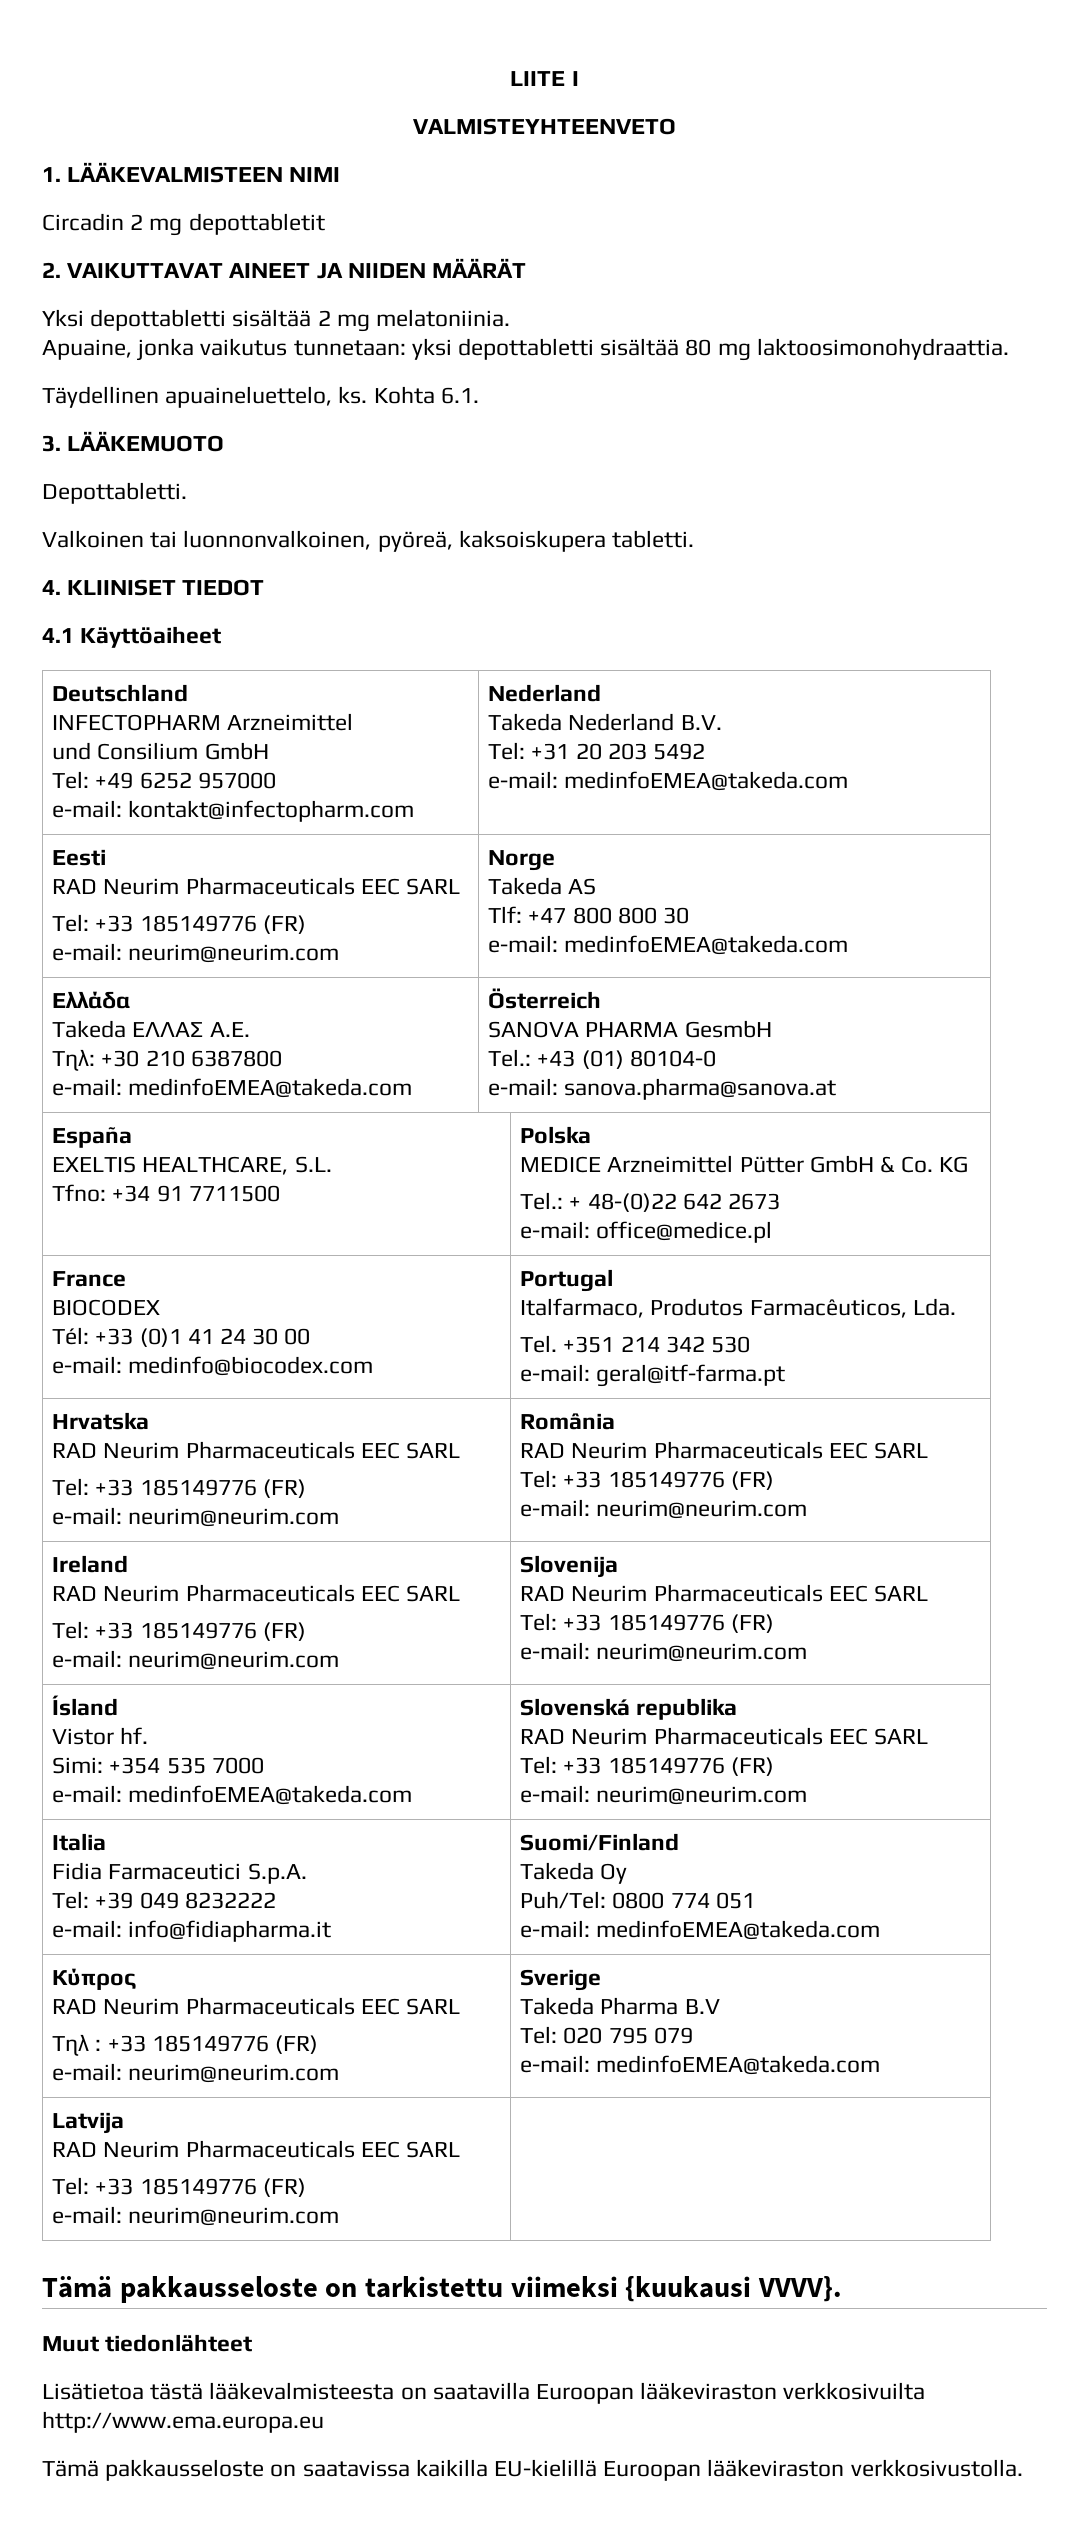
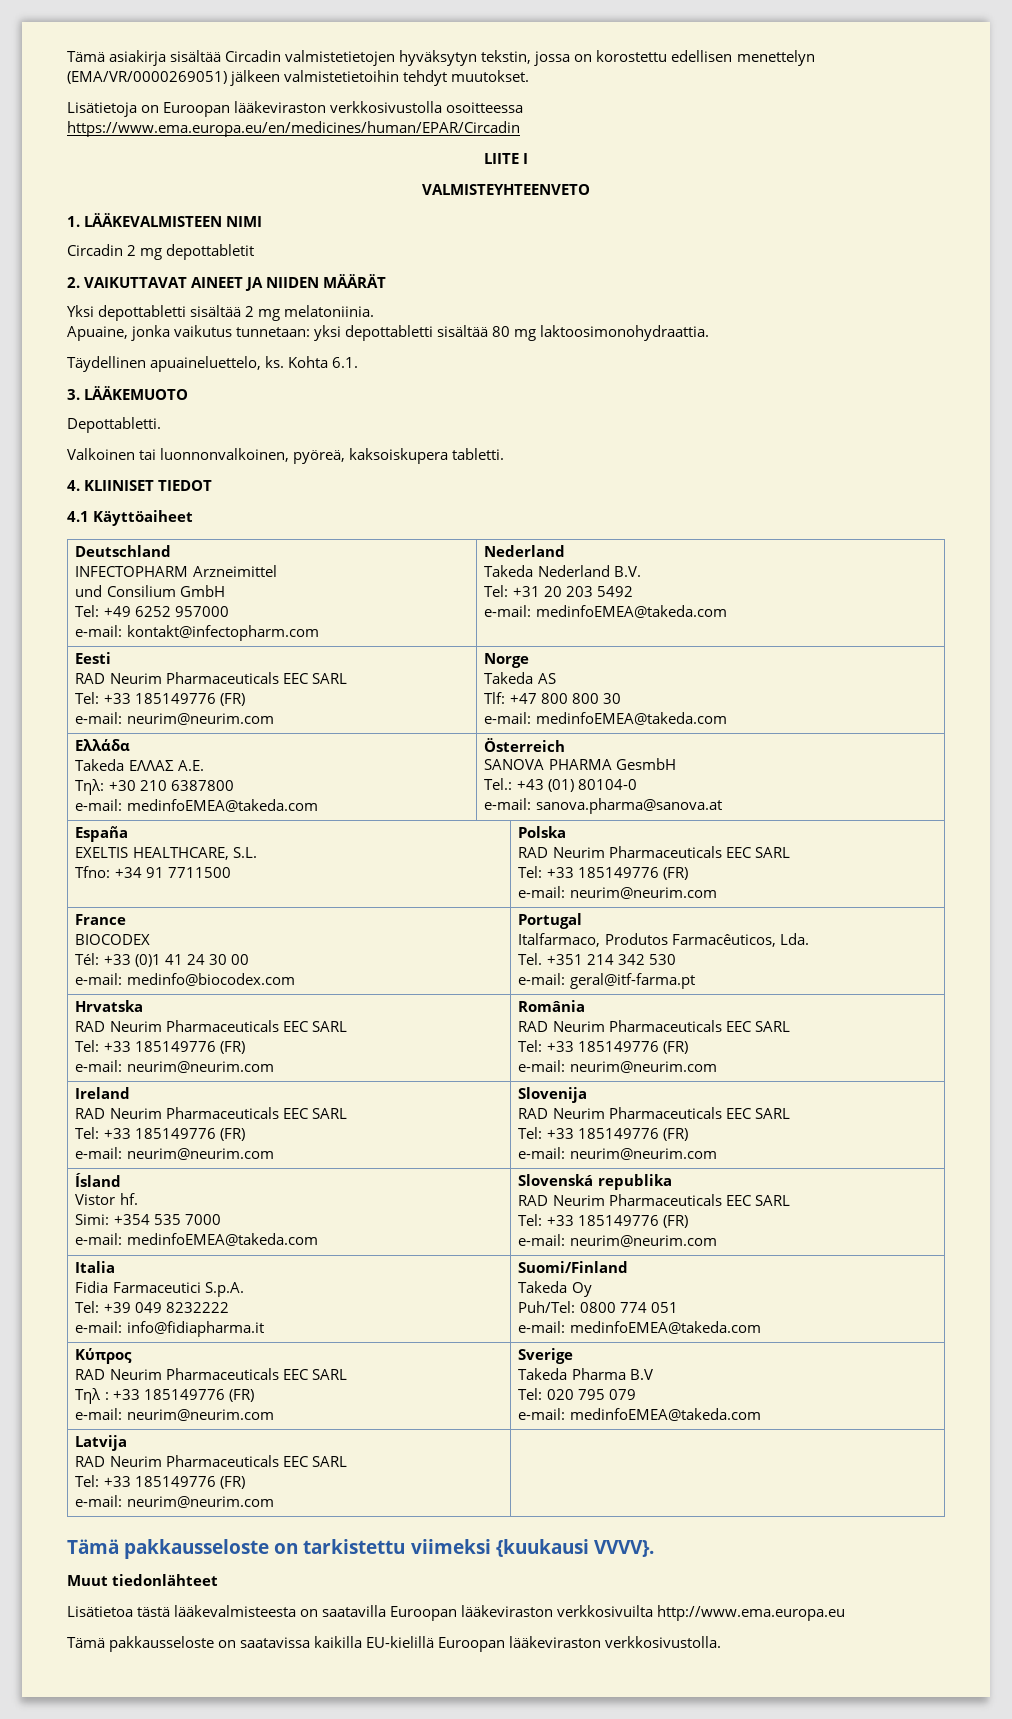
+ Tämä asiakirja sisältää Circadin valmistetietojen hyväksytyn tekstin, jossa on korostettu edellisen menettelyn (EMA/VR/0000269051) jälkeen valmistetietoihin tehdyt muutokset.
+ Lisätietoja on Euroopan lääkeviraston verkkosivustolla osoitteessa https://www.ema.europa.eu/en/medicines/human/EPAR/Circadin
  España
  EXELTIS HEALTHCARE, S.L.
  Tfno: +34 91 7711500 | Polska
- MEDICE Arzneimittel Pütter GmbH & Co. KG
- Tel.: + 48-(0)22 642 2673
- e-mail: office@medice.pl
+ RAD Neurim Pharmaceuticals EEC SARL
+ Tel: +33 185149776 (FR)
+ e-mail: neurim@neurim.com

